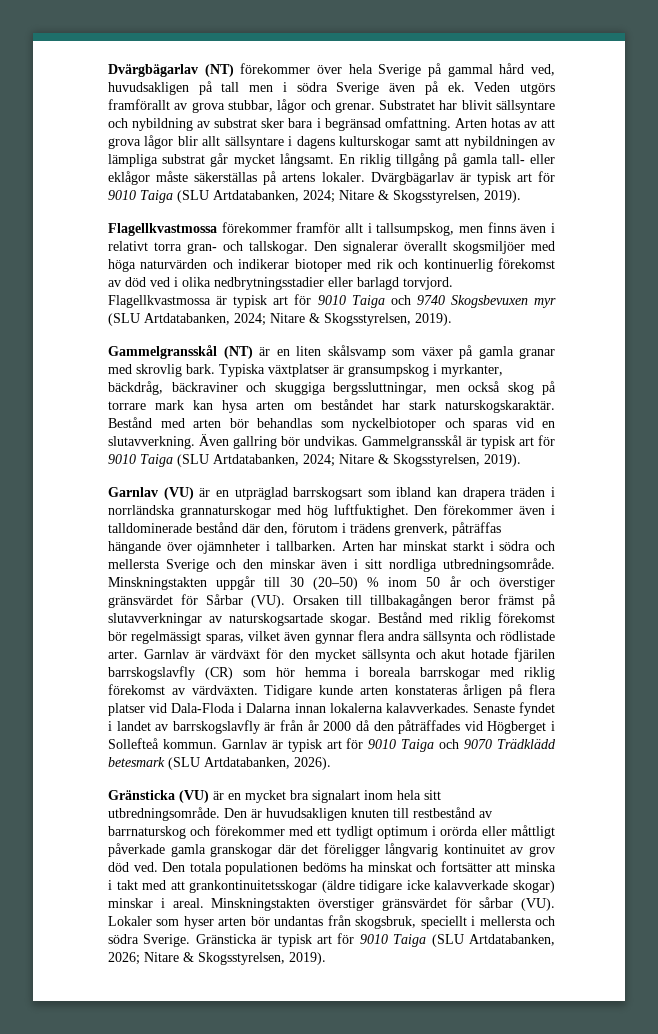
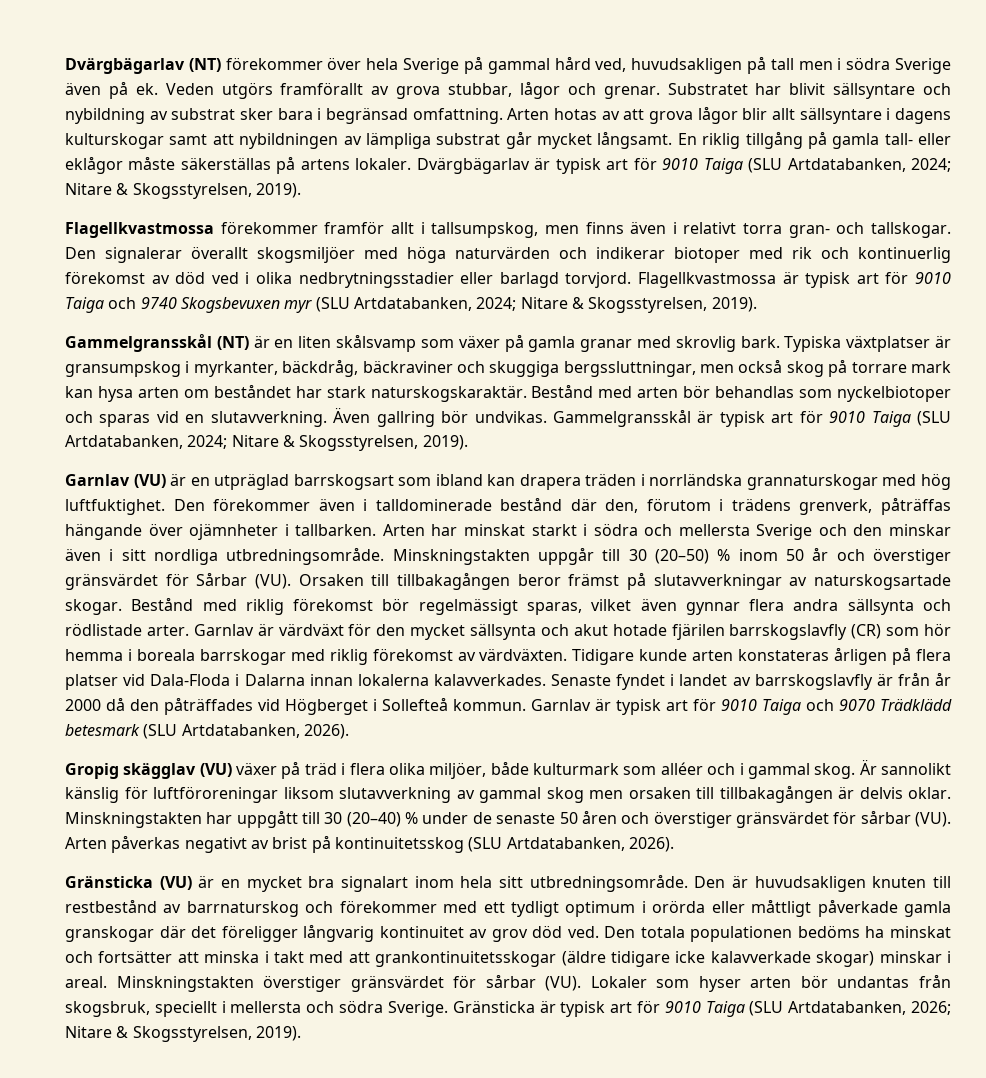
+ Gropig skägglav (VU) växer på träd i flera olika miljöer, både kulturmark som alléer och i gammal skog. Är sannolikt känslig för luftföroreningar liksom slutavverkning av gammal skog men orsaken till tillbakagången är delvis oklar. Minskningstakten har uppgått till 30 (20–40) % under de senaste 50 åren och överstiger gränsvärdet för sårbar (VU). Arten påverkas negativt av brist på kontinuitetsskog (SLU Artdatabanken, 2026).

